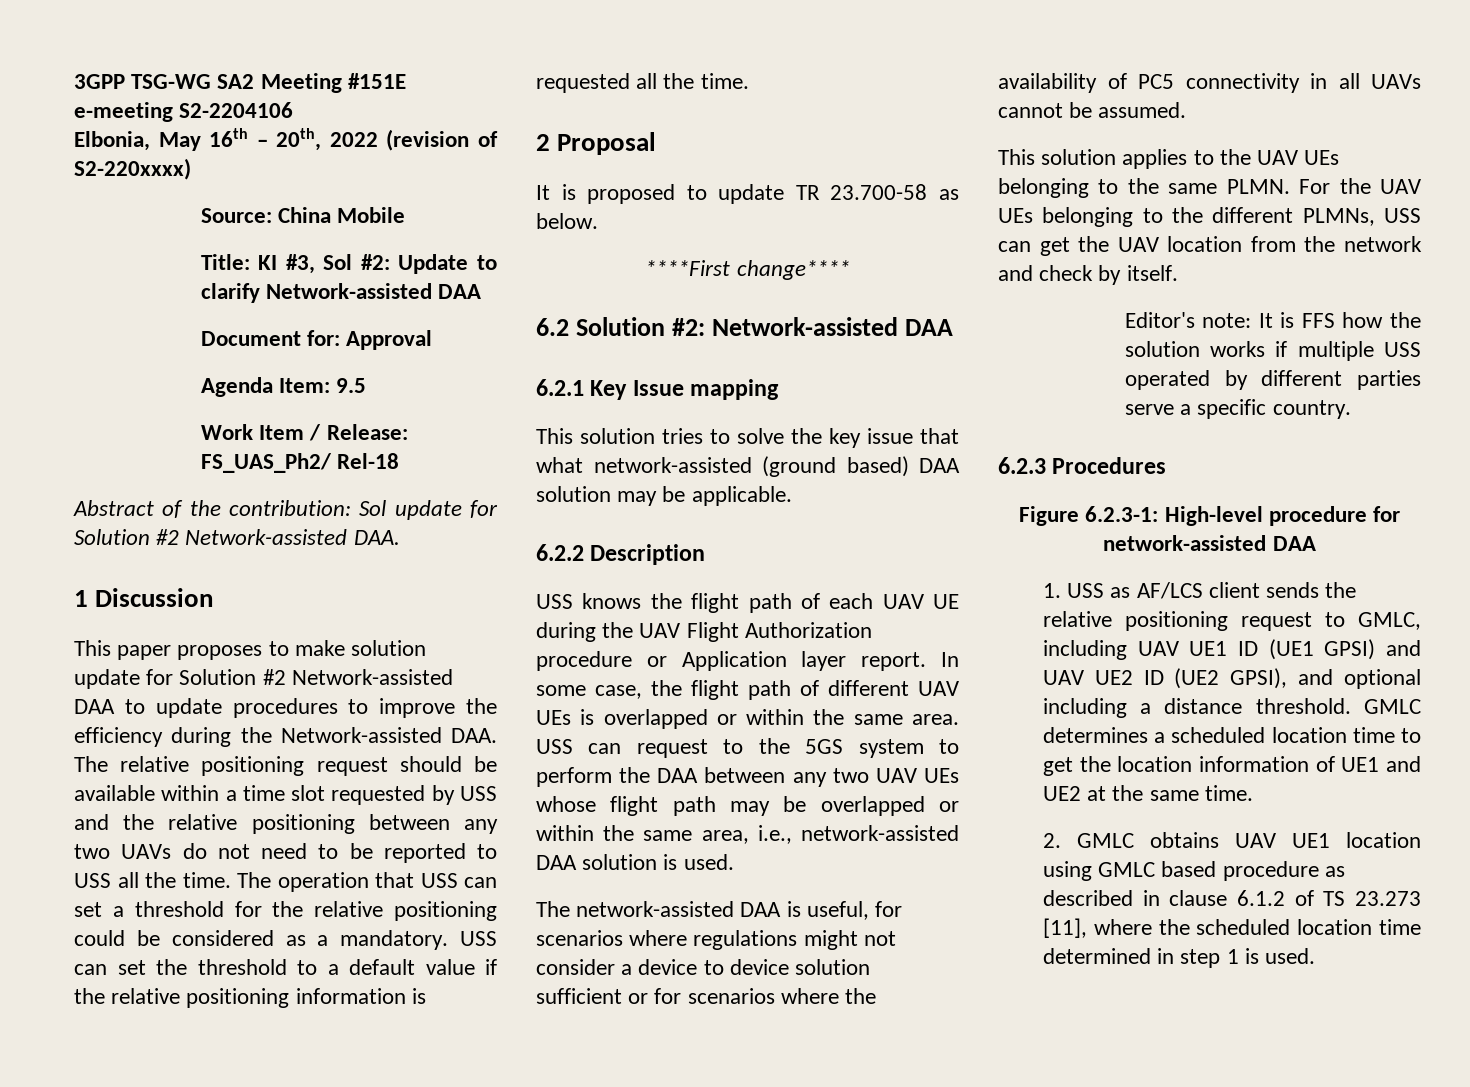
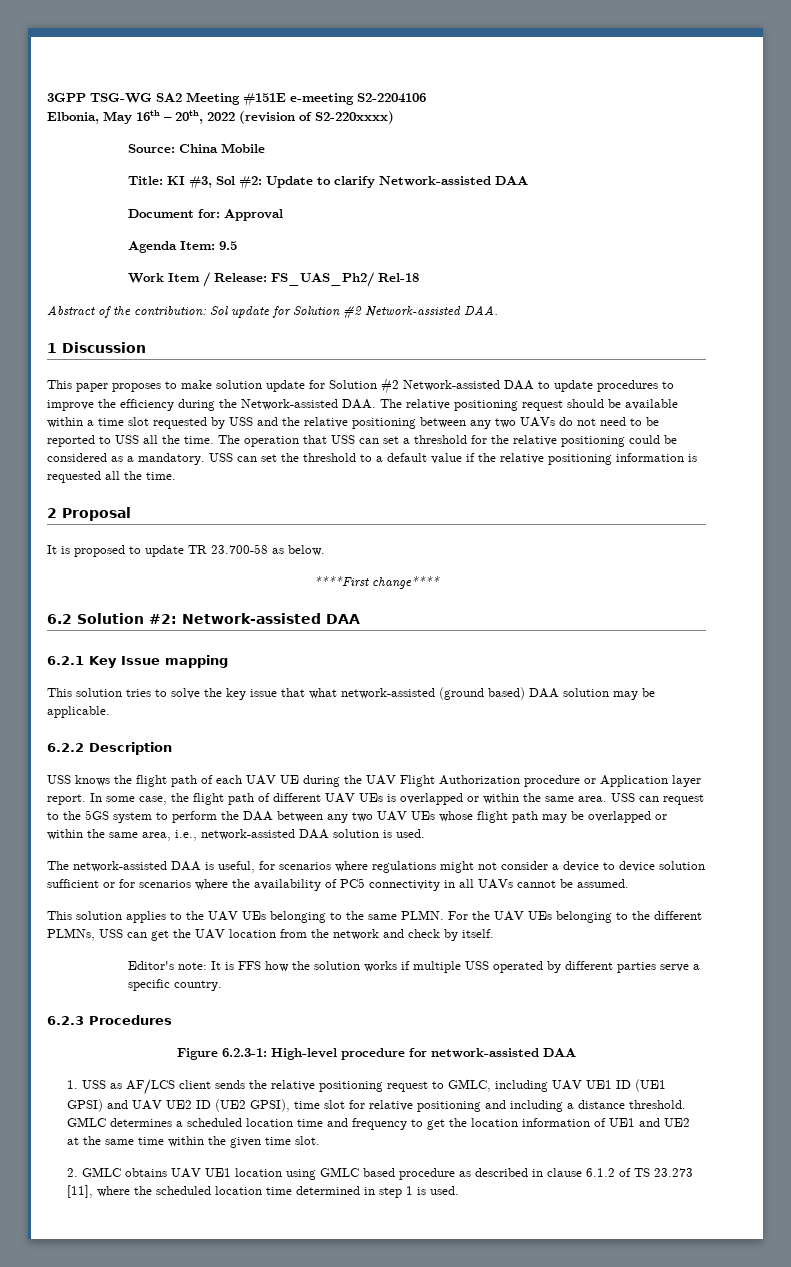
- 1. USS as AF/LCS client sends the relative positioning request to GMLC, including UAV UE1 ID (UE1 GPSI) and UAV UE2 ID (UE2 GPSI), and optional including a distance threshold.
+ 1. USS as AF/LCS client sends the relative positioning request to GMLC, including UAV UE1 ID (UE1 GPSI) and UAV UE2 ID (UE2 GPSI), time slot for relative positioning and including a distance threshold.
- GMLC determines a scheduled location time to get the location information of UE1 and UE2 at the same time.
+ GMLC determines a scheduled location time and frequency to get the location information of UE1 and UE2 at the same time within the given time slot.

